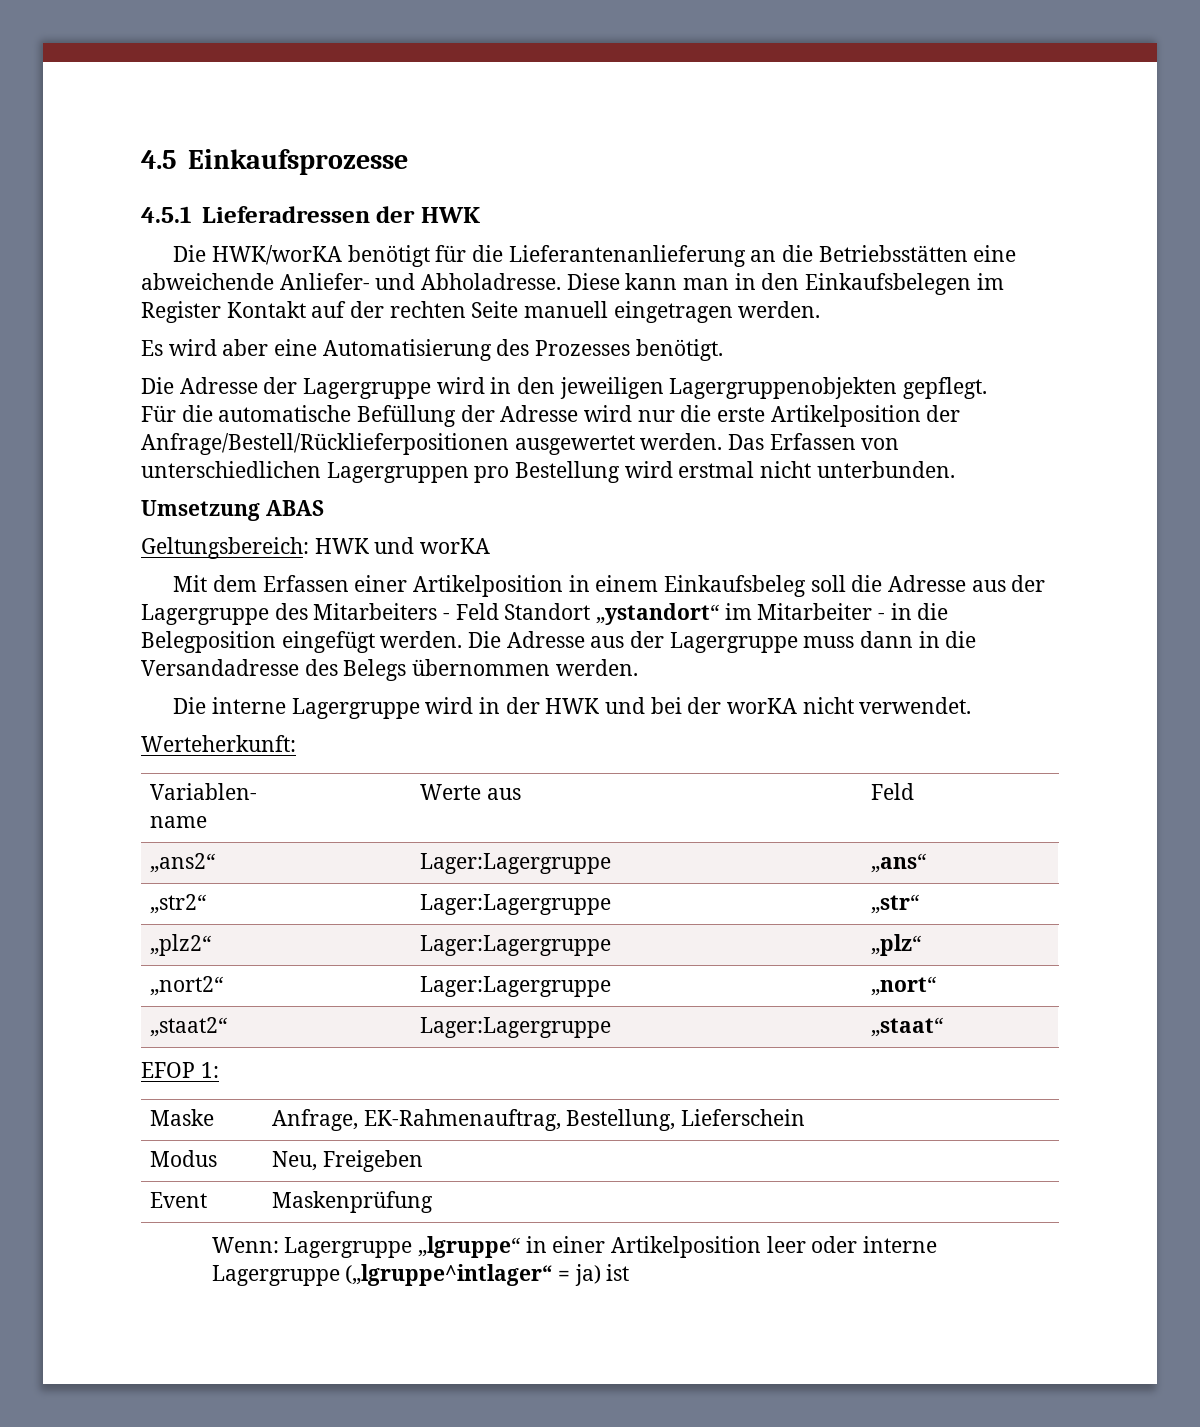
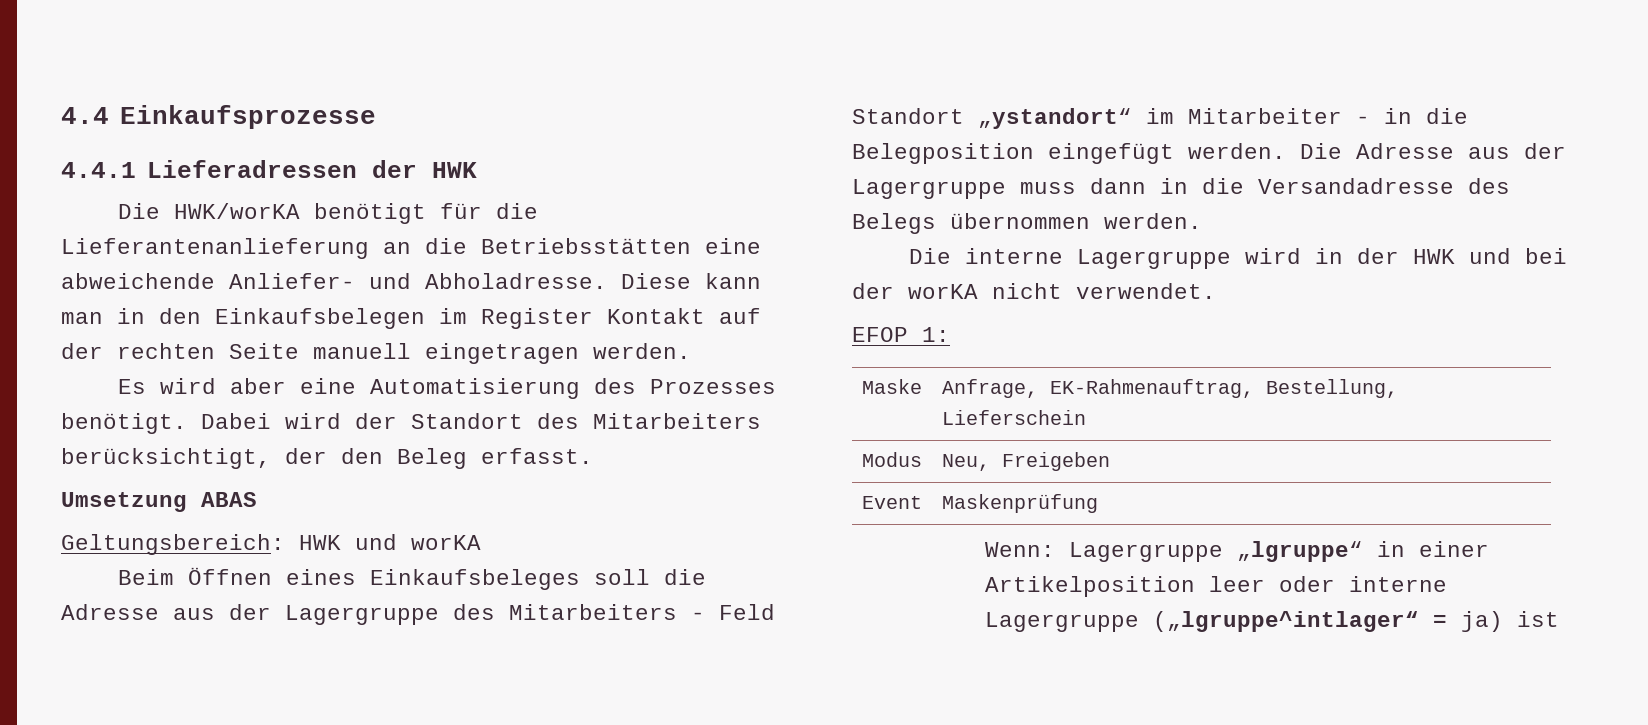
- 4.5 Einkaufsprozesse
+ 4.4 Einkaufsprozesse
- 4.5.1 Lieferadressen der HWK
+ 4.4.1 Lieferadressen der HWK
- Es wird aber eine Automatisierung des Prozesses benötigt.
- Die Adresse der Lagergruppe wird in den jeweiligen Lagergruppenobjekten gepflegt.
- Für die automatische Befüllung der Adresse wird nur die erste Artikelposition der Anfrage/Bestell/Rücklieferpositionen ausgewertet werden. Das Erfassen von unterschiedlichen Lagergruppen pro Bestellung wird erstmal nicht unterbunden.
+ Es wird aber eine Automatisierung des Prozesses benötigt. Dabei wird der Standort des Mitarbeiters berücksichtigt, der den Beleg erfasst.
- Mit dem Erfassen einer Artikelposition in einem Einkaufsbeleg soll die Adresse aus der Lagergruppe des Mitarbeiters - Feld Standort „ystandort“ im Mitarbeiter - in die Belegposition eingefügt werden.
+ Beim Öffnen eines Einkaufsbeleges soll die Adresse aus der Lagergruppe des Mitarbeiters - Feld Standort „ystandort“ im Mitarbeiter - in die Belegposition eingefügt werden.
- Werteherkunft:
- Variablen-
- name | Werte aus | Feld
- „ans2“ | Lager:Lagergruppe | „ans“
- „str2“ | Lager:Lagergruppe | „str“
- „plz2“ | Lager:Lagergruppe | „plz“
- „nort2“ | Lager:Lagergruppe | „nort“
- „staat2“ | Lager:Lagergruppe | „staat“

